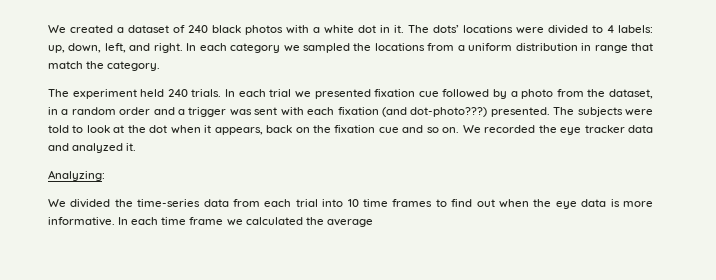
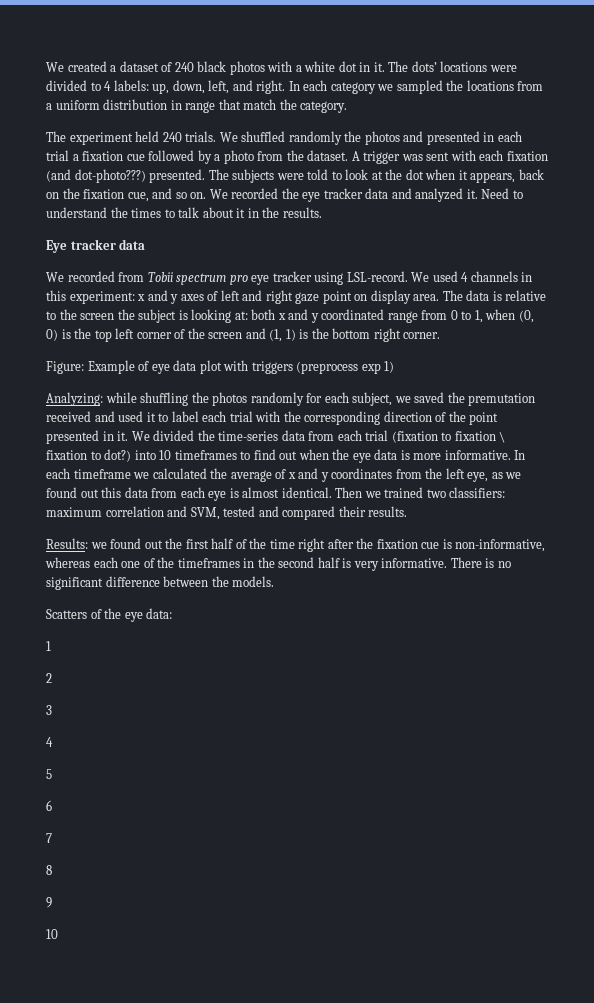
- In each trial we presented fixation cue followed by a photo from the dataset, in a random order and a trigger was sent with each fixation (and dot-photo???) presented.
+ We shuffled randomly the photos and presented in each trial a fixation cue followed by a photo from the dataset. A trigger was sent with each fixation (and dot-photo???) presented.
- The subjects were told to look at the dot when it appears, back on the fixation cue and so on.
+ The subjects were told to look at the dot when it appears, back on the fixation cue, and so on.
- We recorded the eye tracker data and analyzed it.
- Analyzing:
- We divided the time-series data from each trial into 10 time frames to find out when the eye data is more informative.
+ We recorded the eye tracker data and analyzed it. Need to understand the times to talk about it in the results.
+ Eye tracker data
+ We recorded from Tobii spectrum pro eye tracker using LSL-record. We used 4 channels in this experiment: x and y axes of left and right gaze point on display area. The data is relative to the screen the subject is looking at: both x and y coordinated range from 0 to 1, when (0, 0) is the top left corner of the screen and (1, 1) is the bottom right corner.
+ Figure: Example of eye data plot with triggers (preprocess exp 1)
+ Analyzing: while shuffling the photos randomly for each subject, we saved the premutation received and used it to label each trial with the corresponding direction of the point presented in it. We divided the time-series data from each trial (fixation to fixation \ fixation to dot?) into 10 timeframes to find out when the eye data is more informative.
- In each time frame we calculated the average
+ In each timeframe we calculated the average of x and y coordinates from the left eye, as we found out this data from each eye is almost identical. Then we trained two classifiers: maximum correlation and SVM, tested and compared their results.
+ Results: we found out the first half of the time right after the fixation cue is non-informative, whereas each one of the timeframes in the second half is very informative. There is no significant difference between the models.
+ Scatters of the eye data:
+ 1
+ 2
+ 3
+ 4
+ 5
+ 6
+ 7
+ 8
+ 9
+ 10

